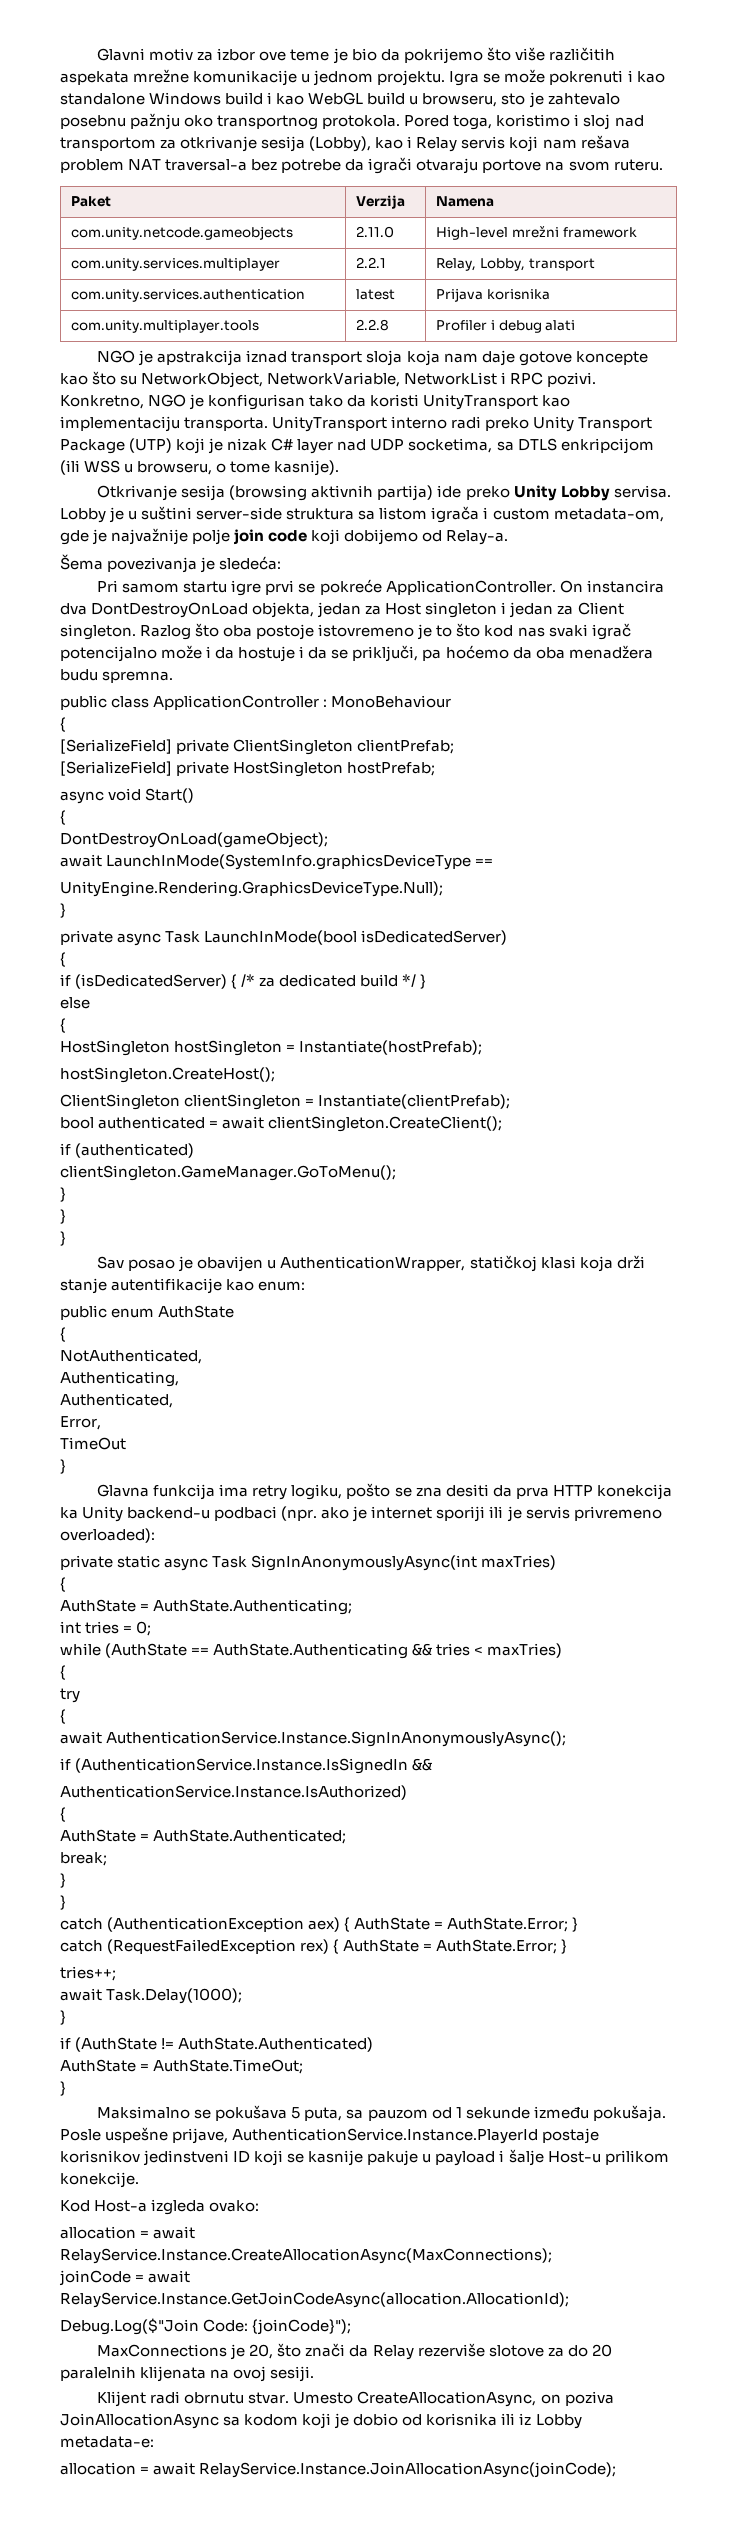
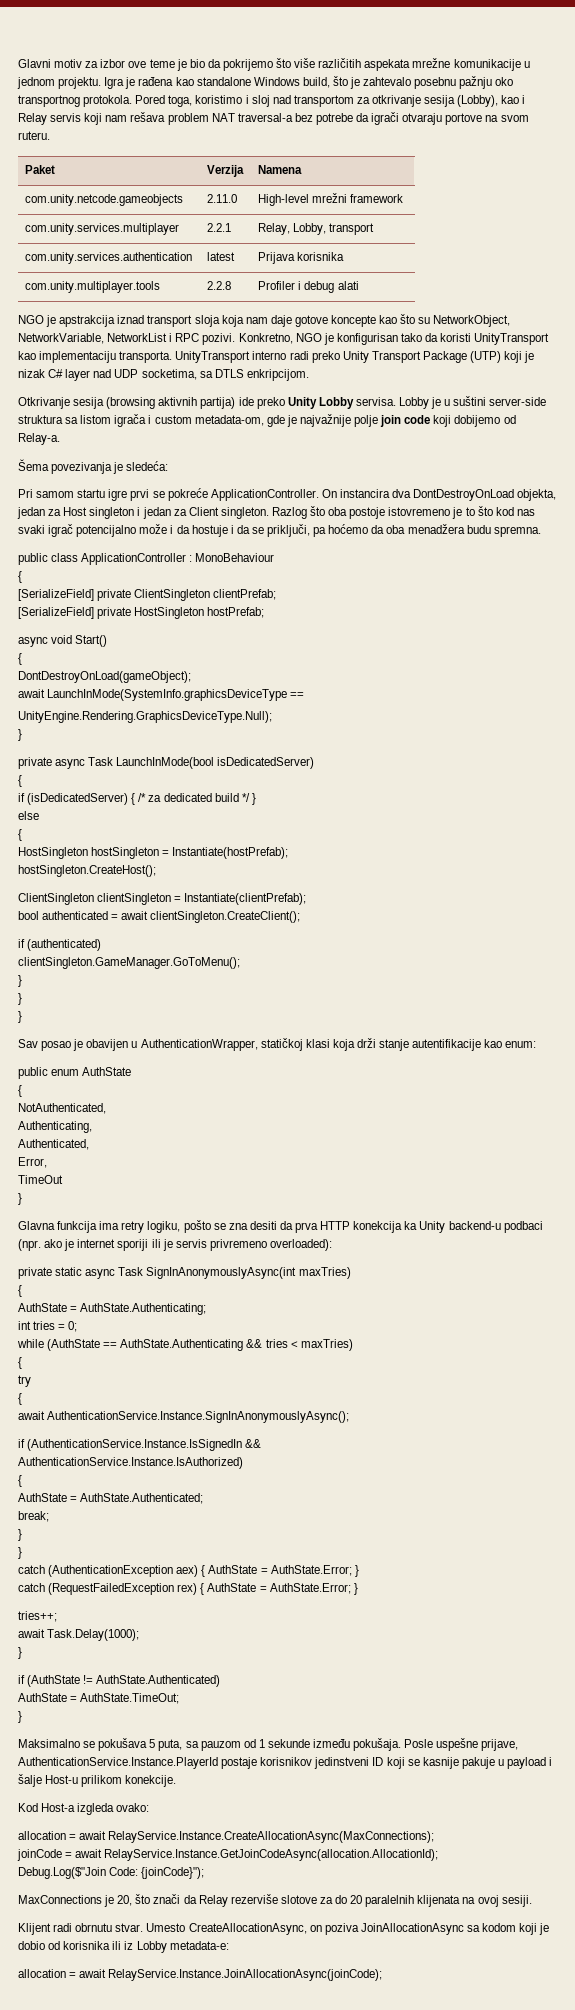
- Igra se može pokrenuti i kao standalone Windows build i kao WebGL build u browseru, sto je zahtevalo posebnu pažnju oko transportnog protokola.
+ Igra je rađena kao standalone Windows build, što je zahtevalo posebnu pažnju oko transportnog protokola.
- UnityTransport interno radi preko Unity Transport Package (UTP) koji je nizak C# layer nad UDP socketima, sa DTLS enkripcijom (ili WSS u browseru, o tome kasnije).
+ UnityTransport interno radi preko Unity Transport Package (UTP) koji je nizak C# layer nad UDP socketima, sa DTLS enkripcijom.

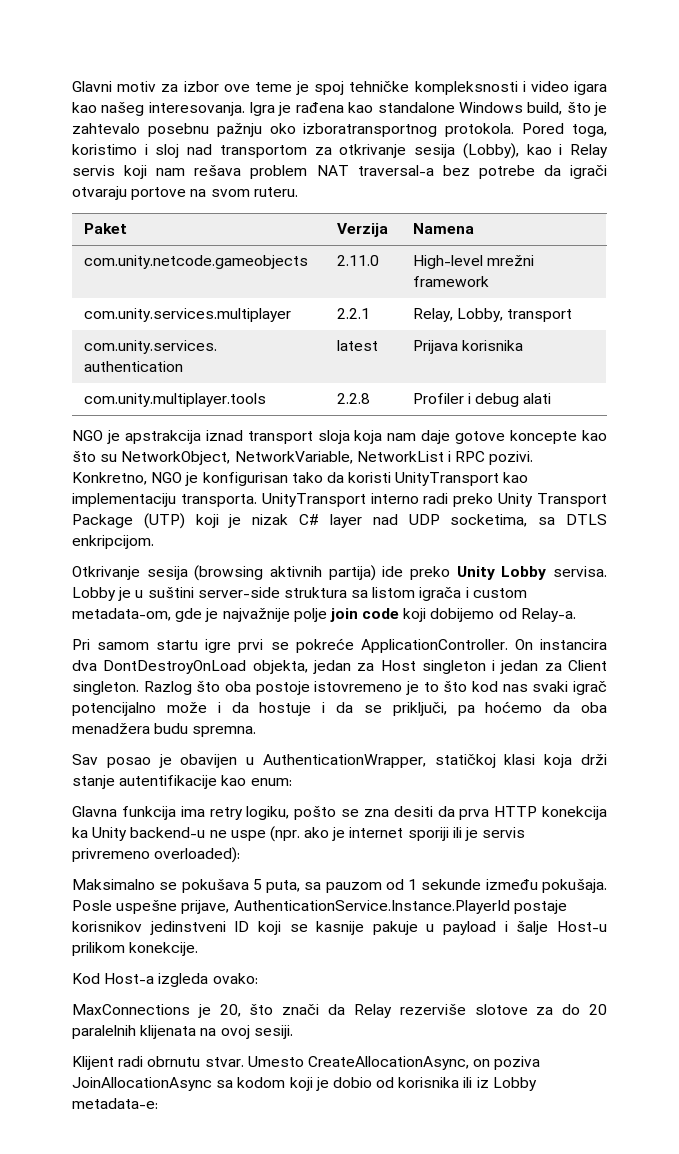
- Glavni motiv za izbor ove teme je bio da pokrijemo što više različitih aspekata mrežne komunikacije u jednom projektu.
+ Glavni motiv za izbor ove teme je spoj tehničke kompleksnosti i video igara kao našeg interesovanja.
- Igra je rađena kao standalone Windows build, što je zahtevalo posebnu pažnju oko transportnog protokola.
+ Igra je rađena kao standalone Windows build, što je zahtevalo posebnu pažnju oko izboratransportnog protokola.
- Šema povezivanja je sledeća:
- public class ApplicationController : MonoBehaviour
- {
- [SerializeField] private ClientSingleton clientPrefab;
- [SerializeField] private HostSingleton hostPrefab;
- async void Start()
- {
- DontDestroyOnLoad(gameObject);
- await LaunchInMode(SystemInfo.graphicsDeviceType ==
- UnityEngine.Rendering.GraphicsDeviceType.Null);
- }
- private async Task LaunchInMode(bool isDedicatedServer)
- {
- if (isDedicatedServer) { /* za dedicated build */ }
- else
- {
- HostSingleton hostSingleton = Instantiate(hostPrefab);
- hostSingleton.CreateHost();
- ClientSingleton clientSingleton = Instantiate(clientPrefab);
- bool authenticated = await clientSingleton.CreateClient();
- if (authenticated)
- clientSingleton.GameManager.GoToMenu();
- }
- }
- }
- public enum AuthState
- {
- NotAuthenticated,
- Authenticating,
- Authenticated,
- Error,
- TimeOut
- }
- Glavna funkcija ima retry logiku, pošto se zna desiti da prva HTTP konekcija ka Unity backend-u podbaci (npr. ako je internet sporiji ili je servis privremeno overloaded):
+ Glavna funkcija ima retry logiku, pošto se zna desiti da prva HTTP konekcija ka Unity backend-u ne uspe (npr. ako je internet sporiji ili je servis privremeno overloaded):
- private static async Task SignInAnonymouslyAsync(int maxTries)
- {
- AuthState = AuthState.Authenticating;
- int tries = 0;
- while (AuthState == AuthState.Authenticating && tries < maxTries)
- {
- try
- {
- await AuthenticationService.Instance.SignInAnonymouslyAsync();
- if (AuthenticationService.Instance.IsSignedIn &&
- AuthenticationService.Instance.IsAuthorized)
- {
- AuthState = AuthState.Authenticated;
- break;
- }
- }
- catch (AuthenticationException aex) { AuthState = AuthState.Error; }
- catch (RequestFailedException rex) { AuthState = AuthState.Error; }
- tries++;
- await Task.Delay(1000);
- }
- if (AuthState != AuthState.Authenticated)
- AuthState = AuthState.TimeOut;
- }
- allocation = await RelayService.Instance.CreateAllocationAsync(MaxConnections);
- joinCode = await RelayService.Instance.GetJoinCodeAsync(allocation.AllocationId);
- Debug.Log($"Join Code: {joinCode}");
- allocation = await RelayService.Instance.JoinAllocationAsync(joinCode);

